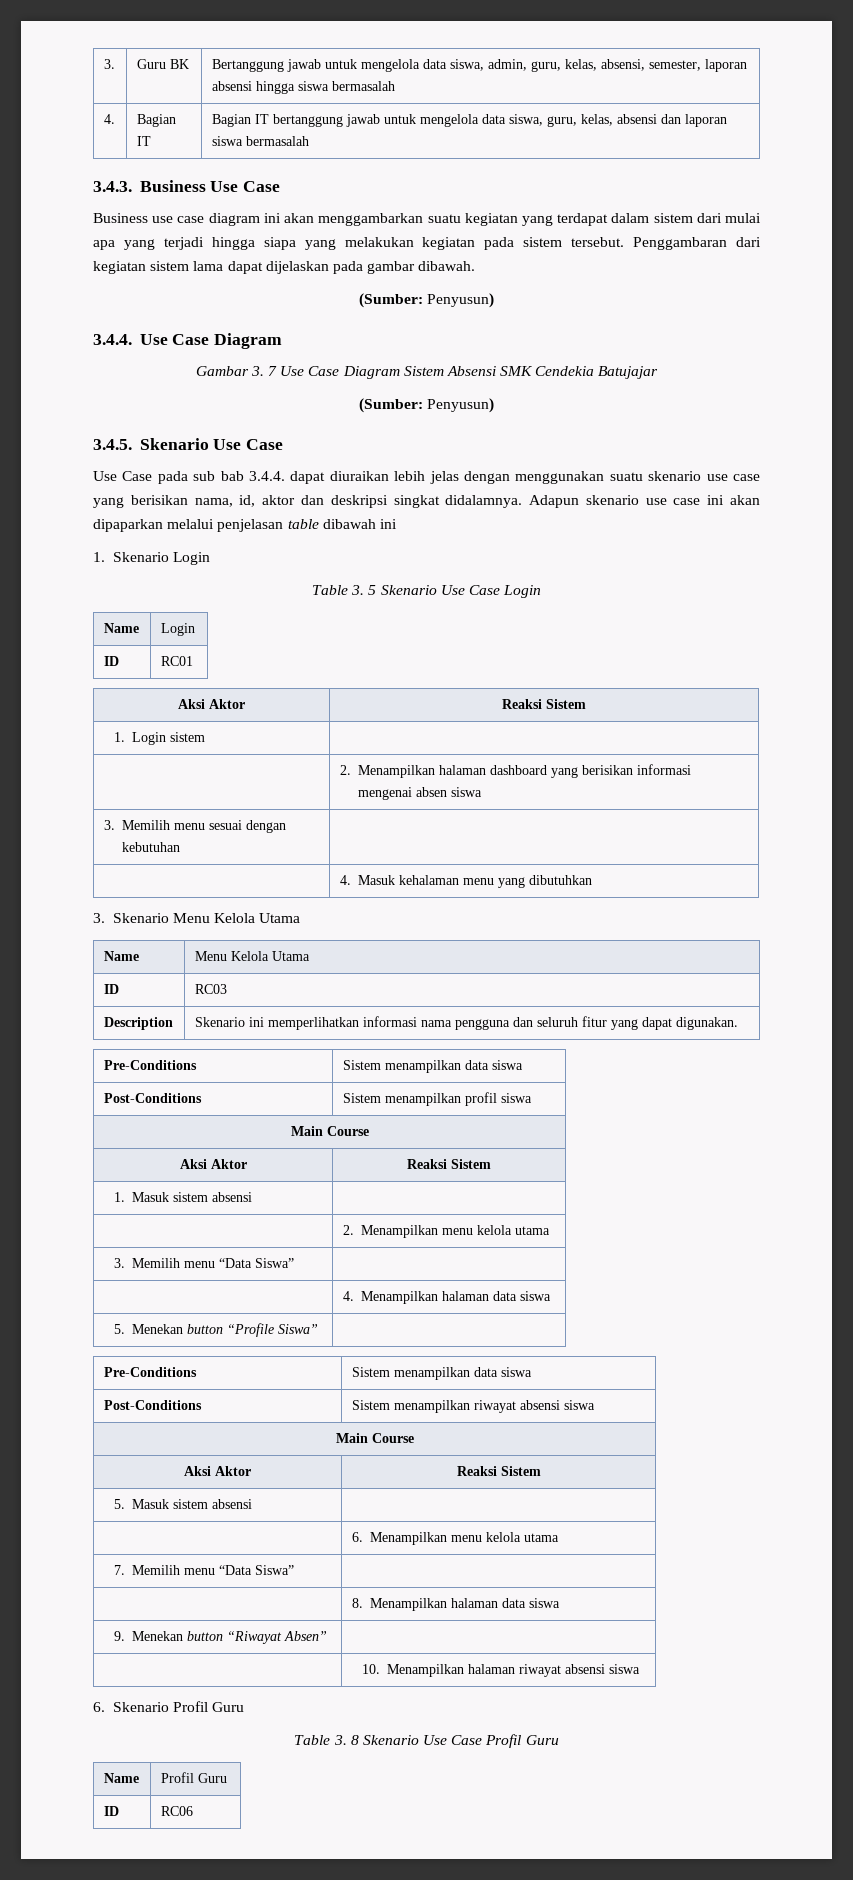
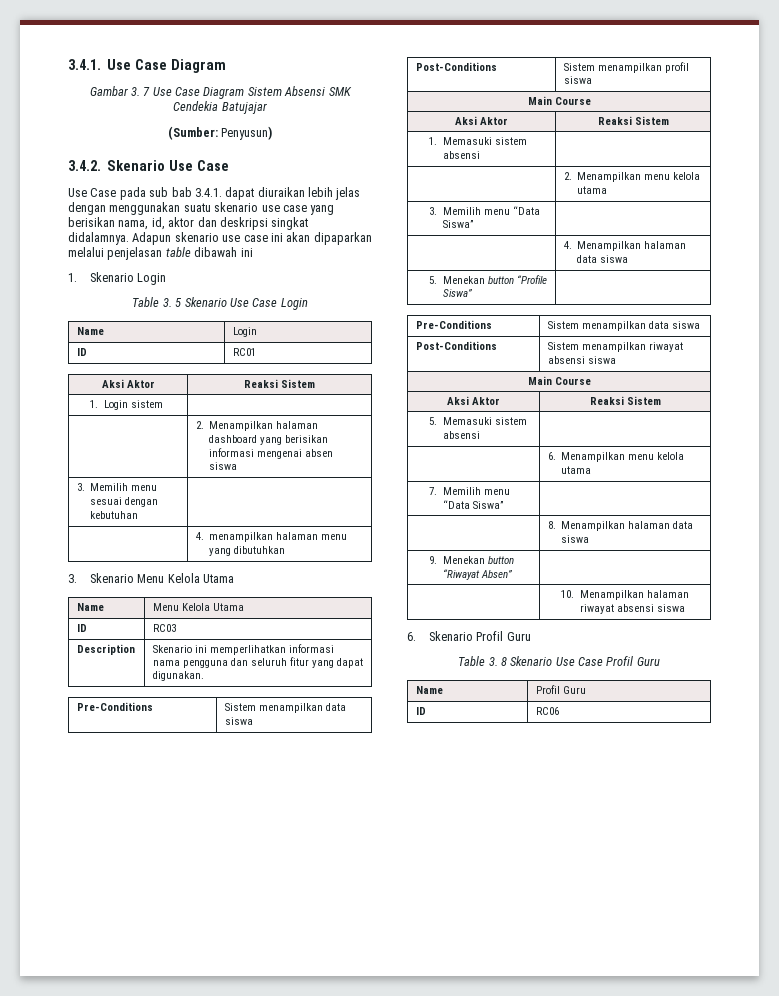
- 3. | Guru BK | Bertanggung jawab untuk mengelola data siswa, admin, guru, kelas, absensi, semester, laporan absensi hingga siswa bermasalah
- 4. | Bagian IT | Bagian IT bertanggung jawab untuk mengelola data siswa, guru, kelas, absensi dan laporan siswa bermasalah
- 3.4.3. Business Use Case
- Business use case diagram ini akan menggambarkan suatu kegiatan yang terdapat dalam sistem dari mulai apa yang terjadi hingga siapa yang melakukan kegiatan pada sistem tersebut. Penggambaran dari kegiatan sistem lama dapat dijelaskan pada gambar dibawah.
- (Sumber: Penyusun)
- 3.4.4. Use Case Diagram
+ 3.4.1. Use Case Diagram
- 3.4.5. Skenario Use Case
+ 3.4.2. Skenario Use Case
- Use Case pada sub bab 3.4.4. dapat diuraikan lebih jelas dengan menggunakan suatu skenario use case yang berisikan nama, id, aktor dan deskripsi singkat didalamnya.
+ Use Case pada sub bab 3.4.1. dapat diuraikan lebih jelas dengan menggunakan suatu skenario use case yang berisikan nama, id, aktor dan deskripsi singkat didalamnya.
- | 4. Masuk kehalaman menu yang dibutuhkan
+ | 4. menampilkan halaman menu yang dibutuhkan
- 1. Masuk sistem absensi |
+ 1. Memasuki sistem absensi |
- 5. Masuk sistem absensi |
+ 5. Memasuki sistem absensi |

